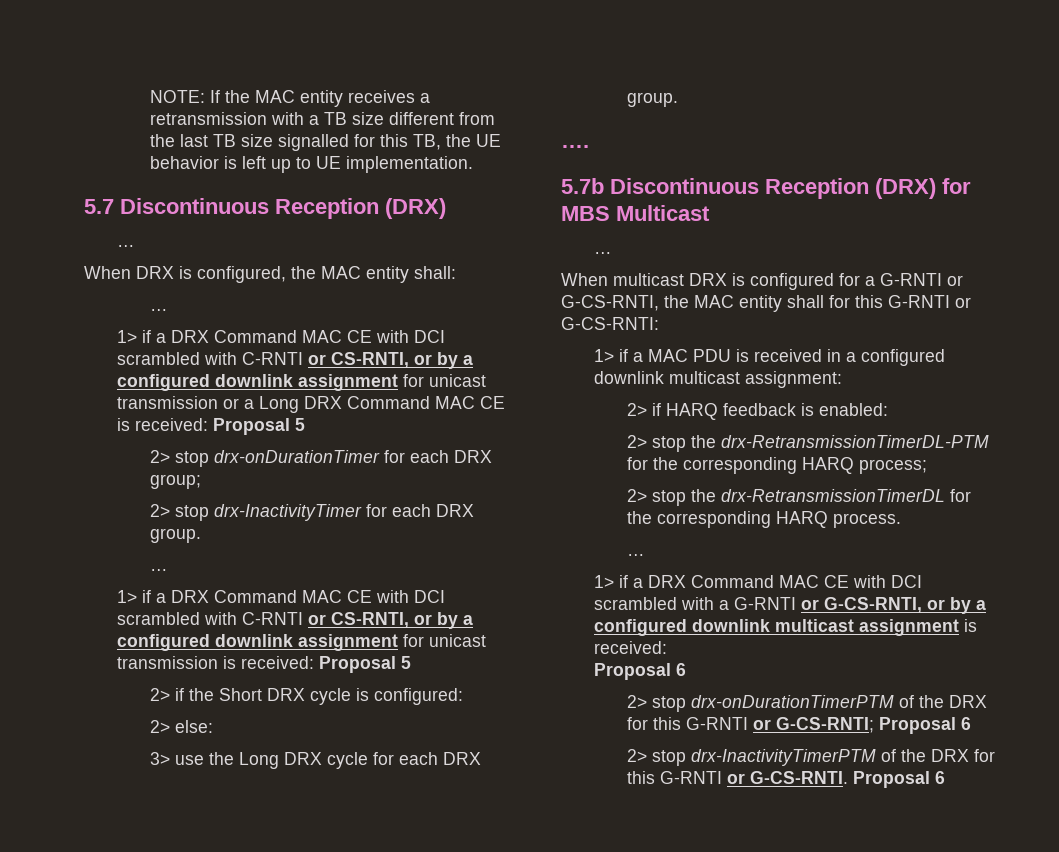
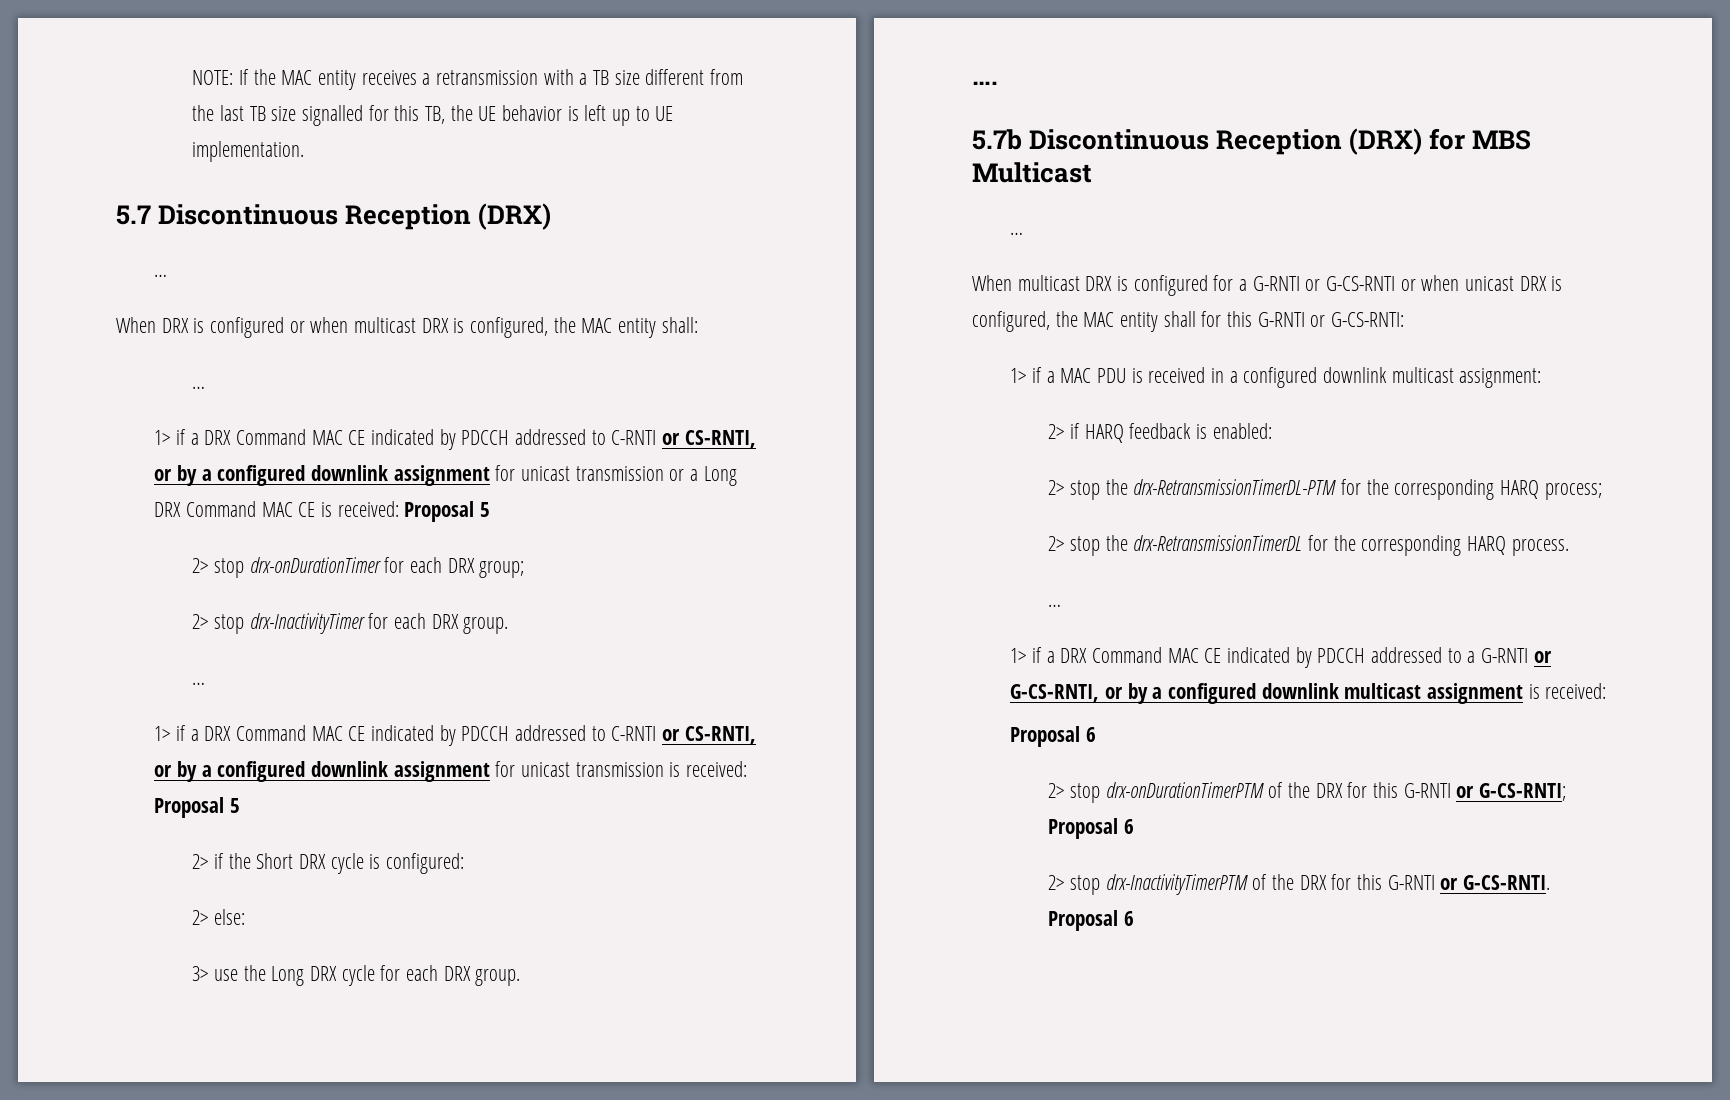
- When DRX is configured, the MAC entity shall:
+ When DRX is configured or when multicast DRX is configured, the MAC entity shall:
- 1> if a DRX Command MAC CE with DCI scrambled with C-RNTI or CS-RNTI, or by a configured downlink assignment for unicast transmission or a Long DRX Command MAC CE is received: Proposal 5
+ 1> if a DRX Command MAC CE indicated by PDCCH addressed to C-RNTI or CS-RNTI, or by a configured downlink assignment for unicast transmission or a Long DRX Command MAC CE is received: Proposal 5
- 1> if a DRX Command MAC CE with DCI scrambled with C-RNTI or CS-RNTI, or by a configured downlink assignment for unicast transmission is received: Proposal 5
+ 1> if a DRX Command MAC CE indicated by PDCCH addressed to C-RNTI or CS-RNTI, or by a configured downlink assignment for unicast transmission is received: Proposal 5
- When multicast DRX is configured for a G-RNTI or G-CS-RNTI, the MAC entity shall for this G-RNTI or G-CS-RNTI:
+ When multicast DRX is configured for a G-RNTI or G-CS-RNTI or when unicast DRX is configured, the MAC entity shall for this G-RNTI or G-CS-RNTI:
- 1> if a DRX Command MAC CE with DCI scrambled with a G-RNTI or G-CS-RNTI, or by a configured downlink multicast assignment is received:
+ 1> if a DRX Command MAC CE indicated by PDCCH addressed to a G-RNTI or G-CS-RNTI, or by a configured downlink multicast assignment is received:

